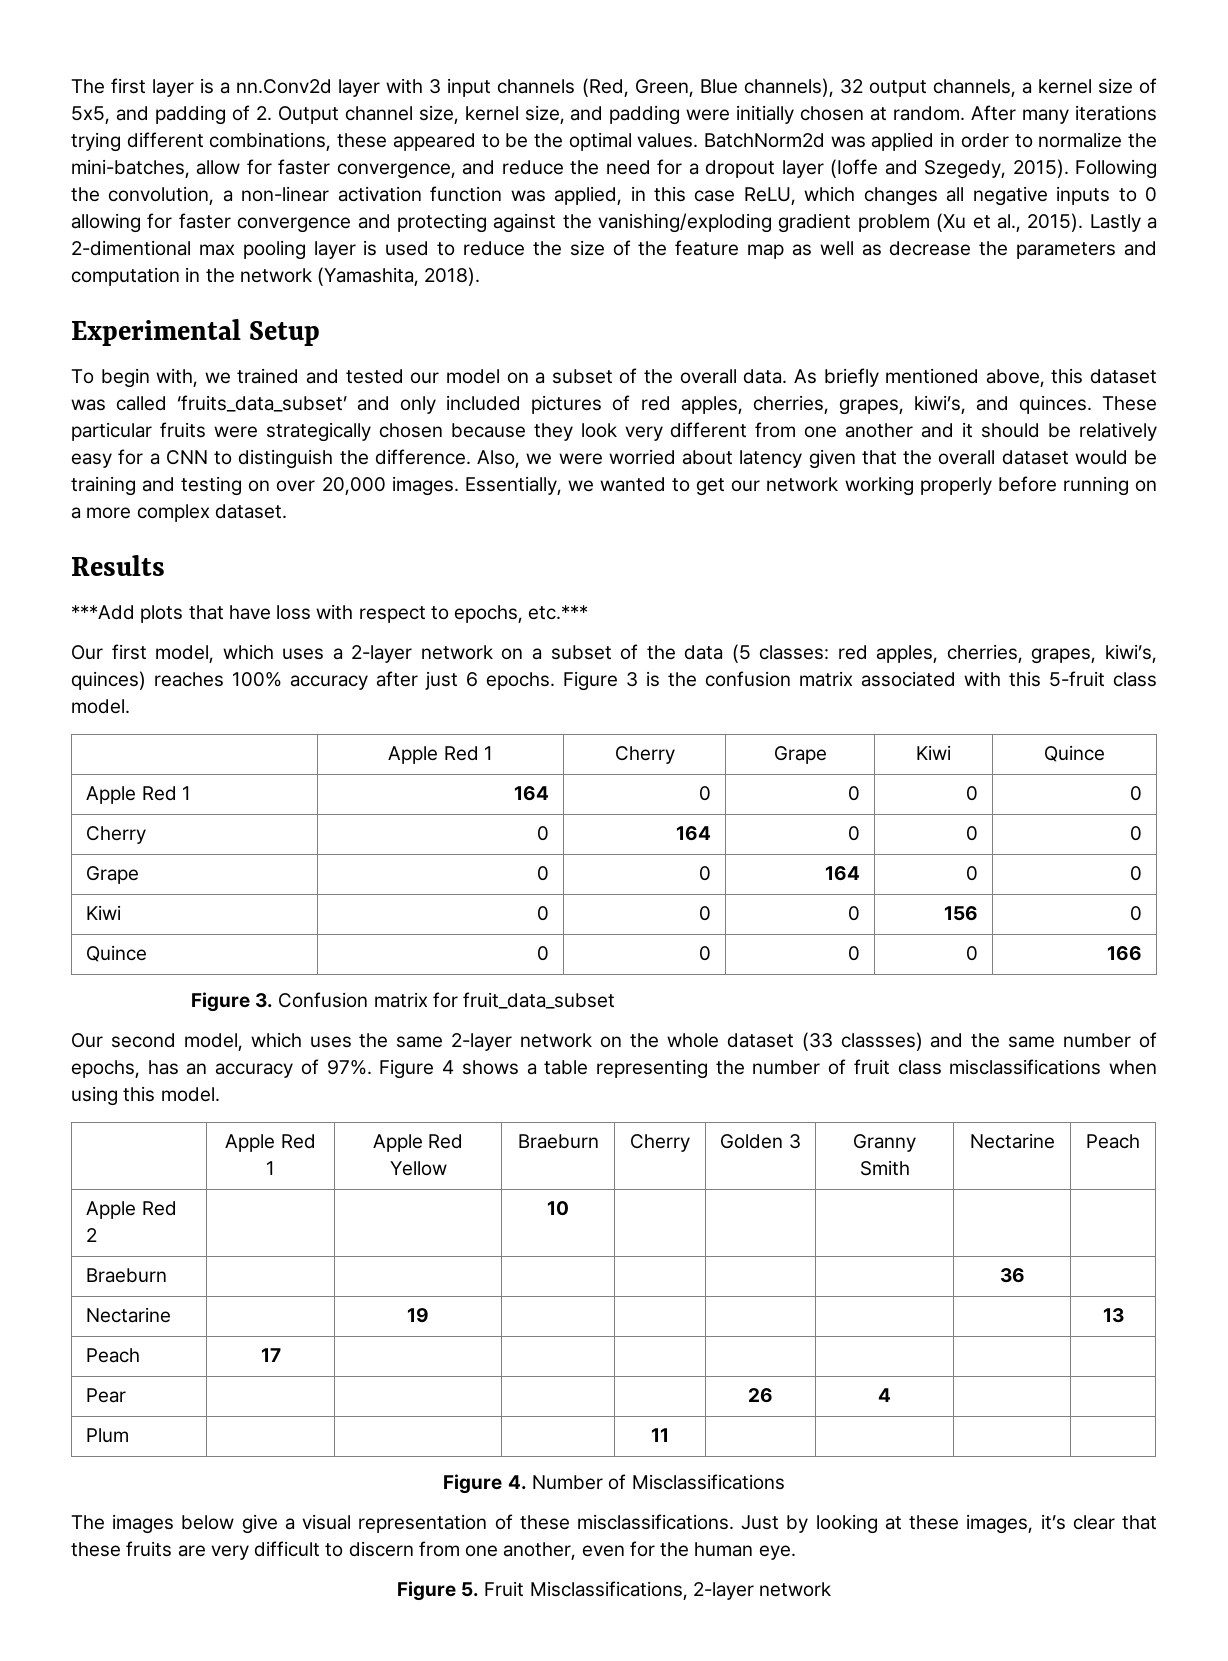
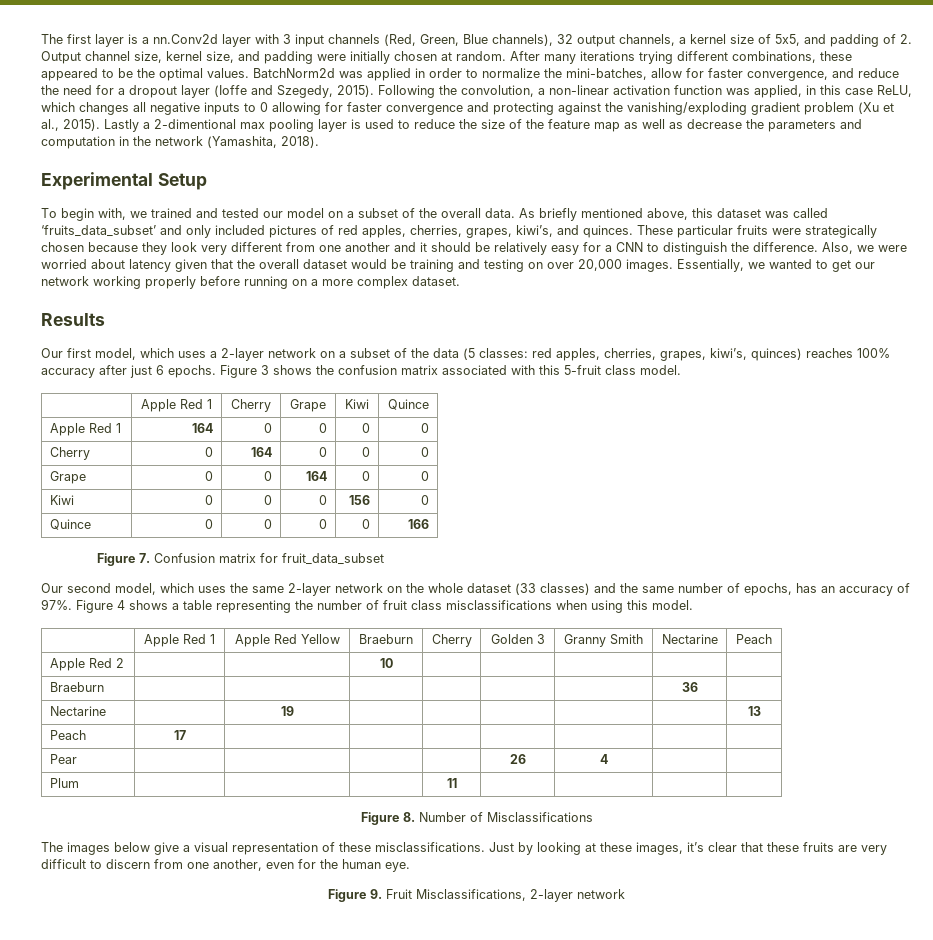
- ***Add plots that have loss with respect to epochs, etc.***
- Figure 3 is the confusion matrix associated with this 5-fruit class model.
+ Figure 3 shows the confusion matrix associated with this 5-fruit class model.
- Figure 3. Confusion matrix for fruit_data_subset
+ Figure 7. Confusion matrix for fruit_data_subset
- Our second model, which uses the same 2-layer network on the whole dataset (33 classses) and the same number of epochs, has an accuracy of 97%.
+ Our second model, which uses the same 2-layer network on the whole dataset (33 classes) and the same number of epochs, has an accuracy of 97%.
- Figure 4. Number of Misclassifications
+ Figure 8. Number of Misclassifications
- Figure 5. Fruit Misclassifications, 2-layer network
+ Figure 9. Fruit Misclassifications, 2-layer network

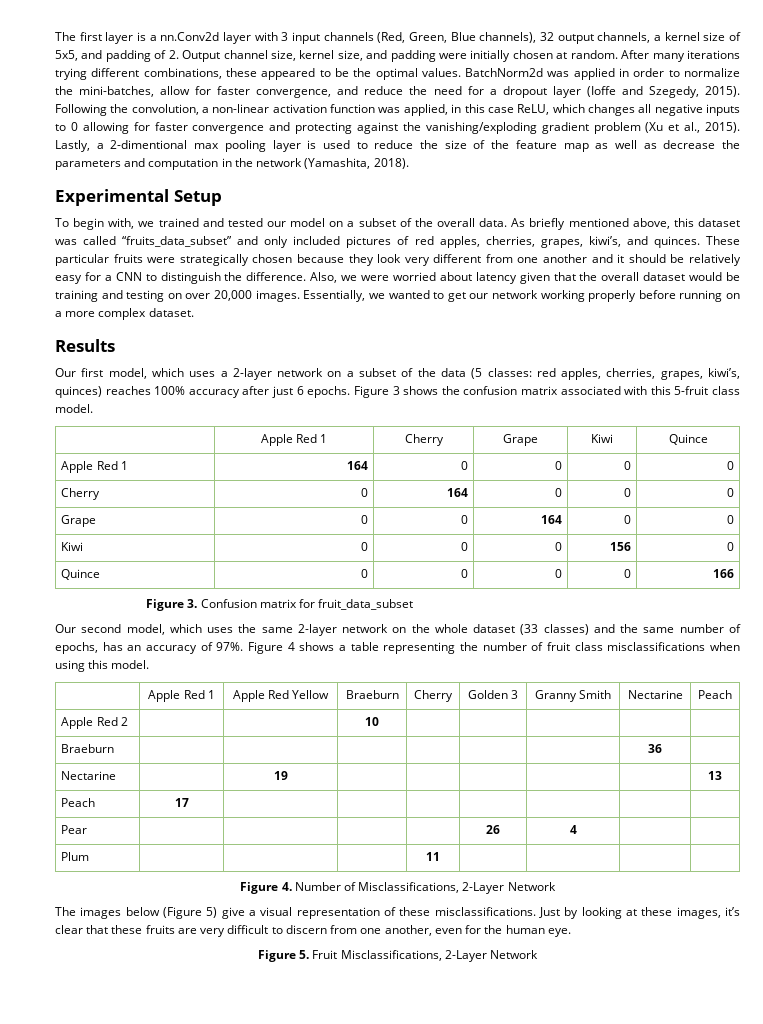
- Lastly a 2-dimentional max pooling layer is used to reduce the size of the feature map as well as decrease the parameters and computation in the network (Yamashita, 2018).
+ Lastly, a 2-dimentional max pooling layer is used to reduce the size of the feature map as well as decrease the parameters and computation in the network (Yamashita, 2018).
- As briefly mentioned above, this dataset was called ‘fruits_data_subset’ and only included pictures of red apples, cherries, grapes, kiwi’s, and quinces.
+ As briefly mentioned above, this dataset was called “fruits_data_subset” and only included pictures of red apples, cherries, grapes, kiwi’s, and quinces.
- Figure 7. Confusion matrix for fruit_data_subset
+ Figure 3. Confusion matrix for fruit_data_subset
- Figure 8. Number of Misclassifications
+ Figure 4. Number of Misclassifications, 2-Layer Network
- The images below give a visual representation of these misclassifications.
+ The images below (Figure 5) give a visual representation of these misclassifications.
- Figure 9. Fruit Misclassifications, 2-layer network
+ Figure 5. Fruit Misclassifications, 2-Layer Network

